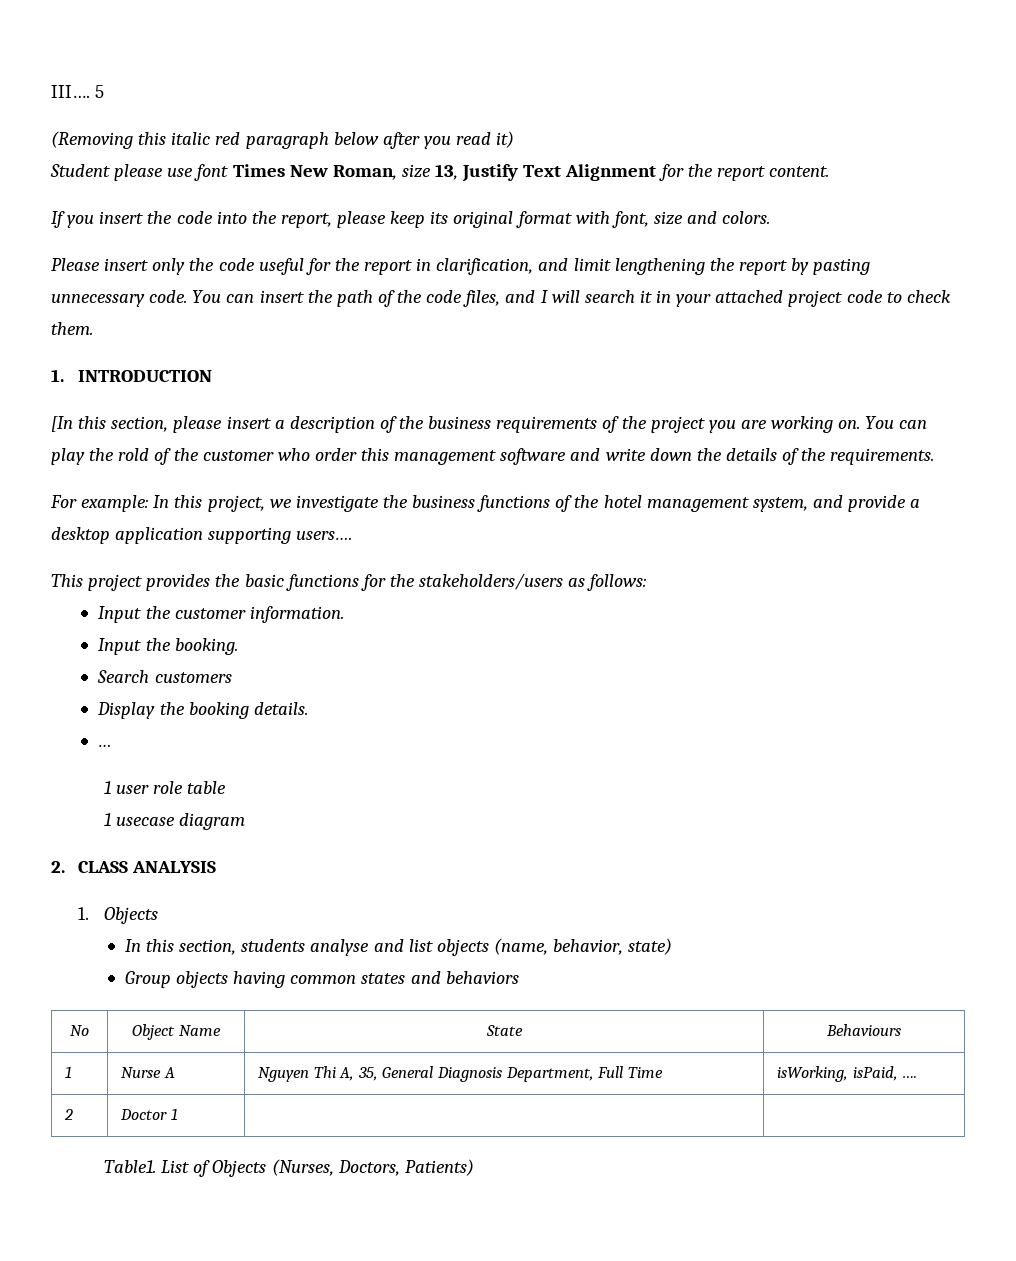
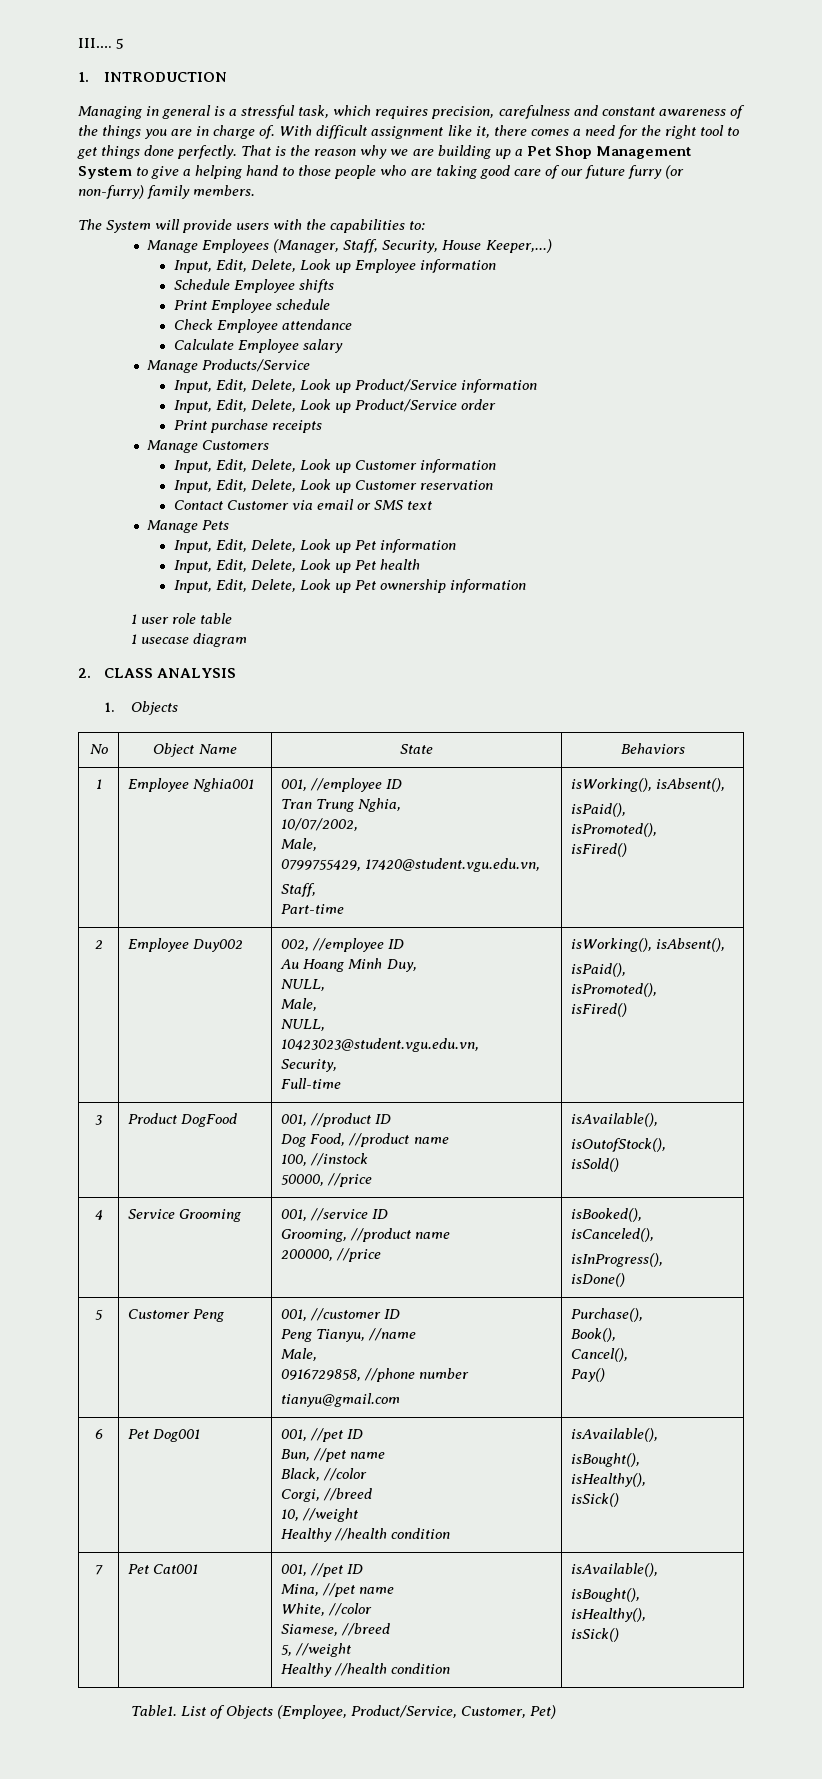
- (Removing this italic red paragraph below after you read it)
- Student please use font Times New Roman, size 13, Justify Text Alignment for the report content.
- If you insert the code into the report, please keep its original format with font, size and colors.
- Please insert only the code useful for the report in clarification, and limit lengthening the report by pasting unnecessary code. You can insert the path of the code files, and I will search it in your attached project code to check them.
  1. INTRODUCTION
- [In this section, please insert a description of the business requirements of the project you are working on. You can play the rold of the customer who order this management software and write down the details of the requirements.
- For example: In this project, we investigate the business functions of the hotel management system, and provide a desktop application supporting users….
- This project provides the basic functions for the stakeholders/users as follows:
- Input the customer information.
- Input the booking.
- Search customers
- Display the booking details.
- …
+ Managing in general is a stressful task, which requires precision, carefulness and constant awareness of the things you are in charge of. With difficult assignment like it, there comes a need for the right tool to get things done perfectly. That is the reason why we are building up a Pet Shop Management System to give a helping hand to those people who are taking good care of our future furry (or non-furry) family members.
+ The System will provide users with the capabilities to:
+ Manage Employees (Manager, Staff, Security, House Keeper,...)
+ Input, Edit, Delete, Look up Employee information
+ Schedule Employee shifts
+ Print Employee schedule
+ Check Employee attendance
+ Calculate Employee salary
+ Manage Products/Service
+ Input, Edit, Delete, Look up Product/Service information
+ Input, Edit, Delete, Look up Product/Service order
+ Print purchase receipts
+ Manage Customers
+ Input, Edit, Delete, Look up Customer information
+ Input, Edit, Delete, Look up Customer reservation
+ Contact Customer via email or SMS text
+ Manage Pets
+ Input, Edit, Delete, Look up Pet information
+ Input, Edit, Delete, Look up Pet health
+ Input, Edit, Delete, Look up Pet ownership information
- In this section, students analyse and list objects (name, behavior, state)
- Group objects having common states and behaviors
- No | Object Name | State | Behaviours
- 1 | Nurse A | Nguyen Thi A, 35, General Diagnosis Department, Full Time | isWorking, isPaid, ….
- 2 | Doctor 1 | |
+ No | Object Name | State | Behaviors
+ 1 | Employee Nghia001 | 001, //employee ID
+ Tran Trung Nghia,
+ 10/07/2002,
+ Male,
+ 0799755429, 17420@student.vgu.edu.vn,
+ Staff,
+ Part-time | isWorking(), isAbsent(),
+ isPaid(),
+ isPromoted(),
+ isFired()
+ 2 | Employee Duy002 | 002, //employee ID
+ Au Hoang Minh Duy,
+ NULL,
+ Male,
+ NULL,
+ 10423023@student.vgu.edu.vn,
+ Security,
+ Full-time | isWorking(), isAbsent(),
+ isPaid(),
+ isPromoted(),
+ isFired()
+ 3 | Product DogFood | 001, //product ID
+ Dog Food, //product name
+ 100, //instock
+ 50000, //price | isAvailable(),
+ isOutofStock(),
+ isSold()
+ 4 | Service Grooming | 001, //service ID
+ Grooming, //product name
+ 200000, //price | isBooked(),
+ isCanceled(),
+ isInProgress(),
+ isDone()
+ 5 | Customer Peng | 001, //customer ID
+ Peng Tianyu, //name
+ Male,
+ 0916729858, //phone number
+ tianyu@gmail.com | Purchase(),
+ Book(),
+ Cancel(),
+ Pay()
+ 6 | Pet Dog001 | 001, //pet ID
+ Bun, //pet name
+ Black, //color
+ Corgi, //breed
+ 10, //weight
+ Healthy //health condition | isAvailable(),
+ isBought(),
+ isHealthy(),
+ isSick()
+ 7 | Pet Cat001 | 001, //pet ID
+ Mina, //pet name
+ White, //color
+ Siamese, //breed
+ 5, //weight
+ Healthy //health condition | isAvailable(),
+ isBought(),
+ isHealthy(),
+ isSick()
- List of Objects (Nurses, Doctors, Patients)
+ List of Objects (Employee, Product/Service, Customer, Pet)

